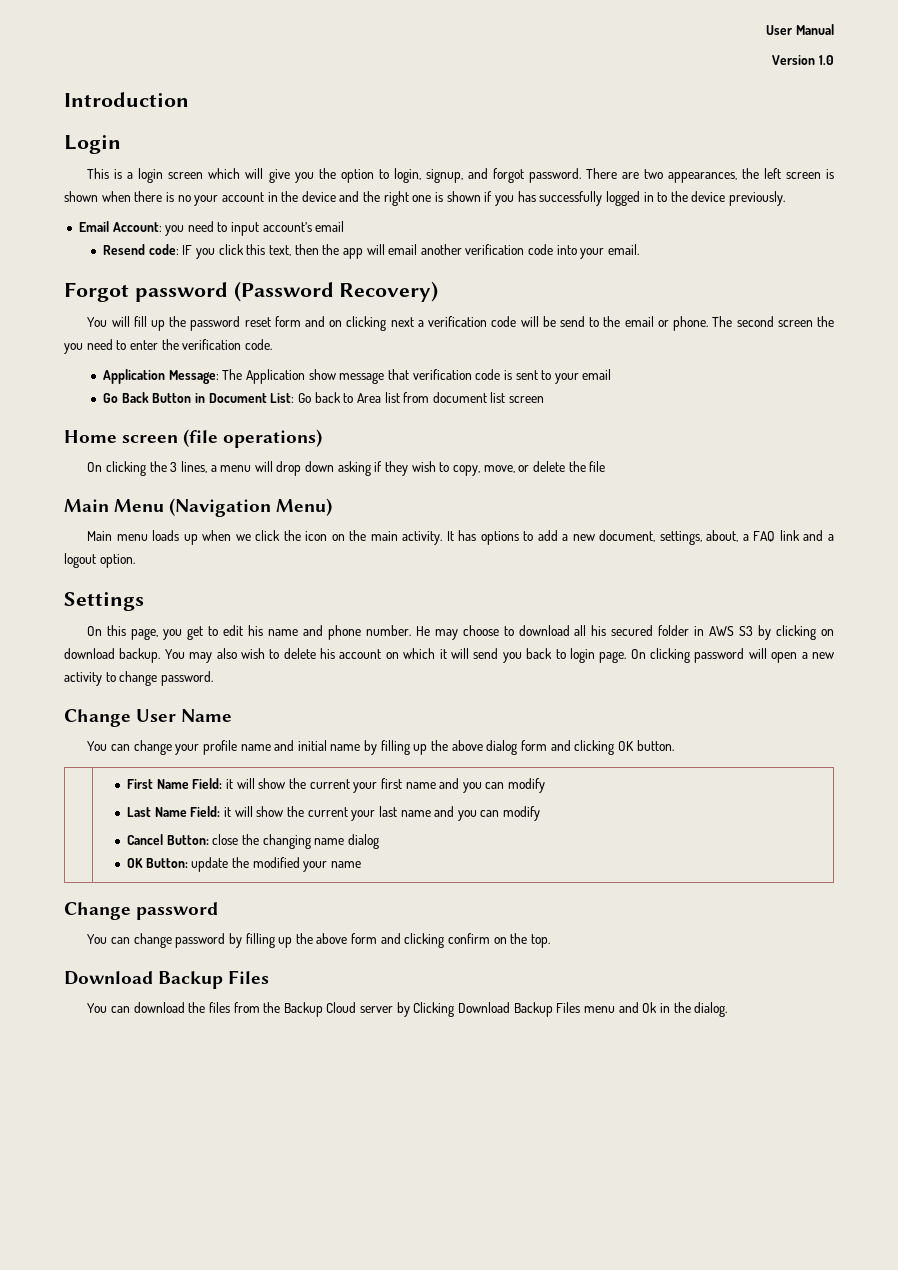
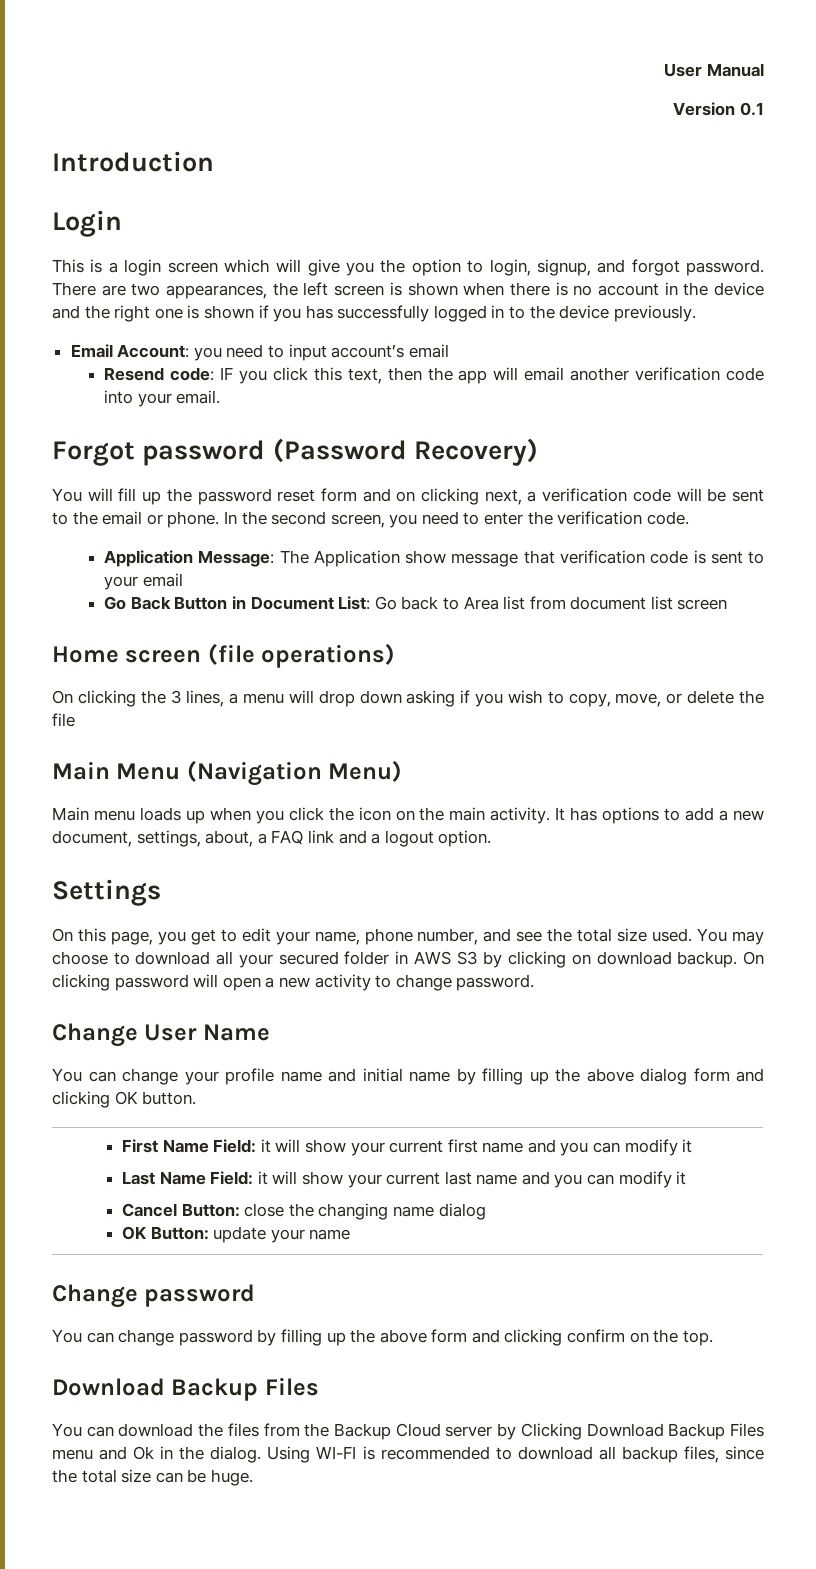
- Version 1.0
+ Version 0.1
- There are two appearances, the left screen is shown when there is no your account in the device and the right one is shown if you has successfully logged in to the device previously.
+ There are two appearances, the left screen is shown when there is no account in the device and the right one is shown if you has successfully logged in to the device previously.
- You will fill up the password reset form and on clicking next a verification code will be send to the email or phone.
+ You will fill up the password reset form and on clicking next, a verification code will be sent to the email or phone.
- The second screen the you need to enter the verification code.
+ In the second screen, you need to enter the verification code.
- On clicking the 3 lines, a menu will drop down asking if they wish to copy, move, or delete the file
+ On clicking the 3 lines, a menu will drop down asking if you wish to copy, move, or delete the file
- Main menu loads up when we click the icon on the main activity.
+ Main menu loads up when you click the icon on the main activity.
- On this page, you get to edit his name and phone number. He may choose to download all his secured folder in AWS S3 by clicking on download backup.
+ On this page, you get to edit your name, phone number, and see the total size used. You may choose to download all your secured folder in AWS S3 by clicking on download backup.
- You may also wish to delete his account on which it will send you back to login page.
- First Name Field: it will show the current your first name and you can modify
+ First Name Field: it will show your current first name and you can modify it
- Last Name Field: it will show the current your last name and you can modify
+ Last Name Field: it will show your current last name and you can modify it
- OK Button: update the modified your name
+ OK Button: update your name
+ Using WI-FI is recommended to download all backup files, since the total size can be huge.

